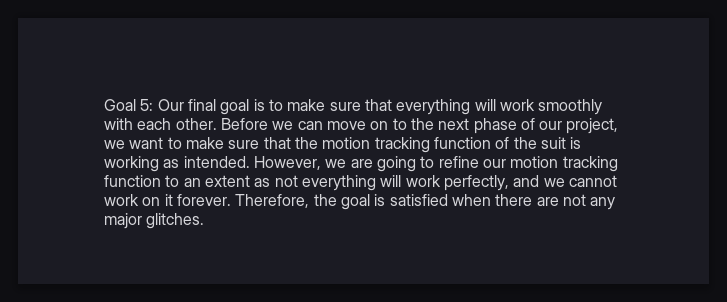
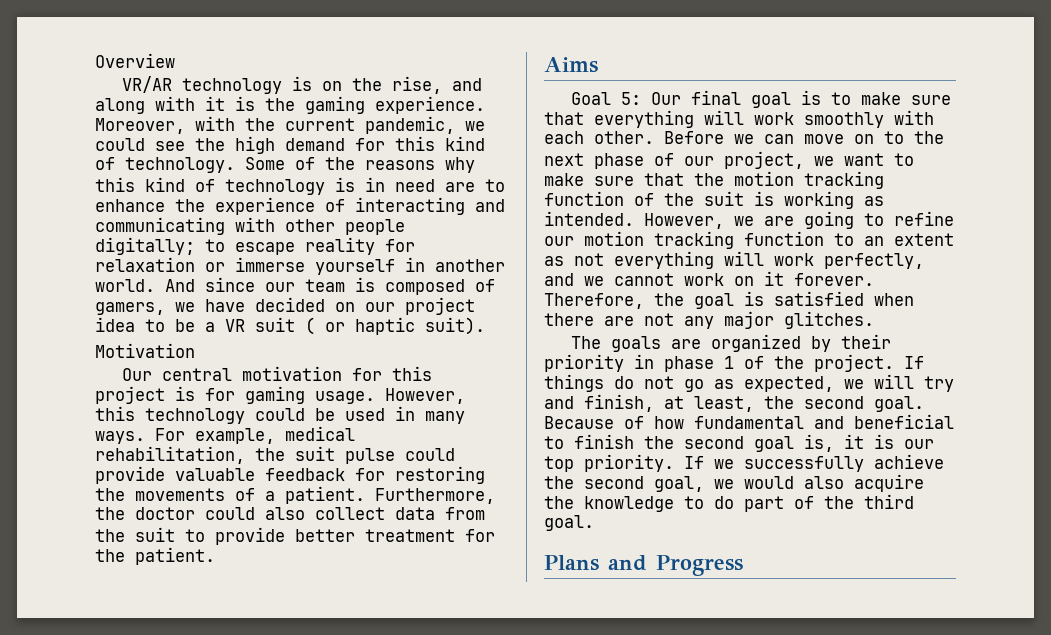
+ Overview
+ VR/AR technology is on the rise, and along with it is the gaming experience. Moreover, with the current pandemic, we could see the high demand for this kind of technology. Some of the reasons why this kind of technology is in need are to enhance the experience of interacting and communicating with other people digitally; to escape reality for relaxation or immerse yourself in another world. And since our team is composed of gamers, we have decided on our project idea to be a VR suit ( or haptic suit).
+ Motivation
+ Our central motivation for this project is for gaming usage. However, this technology could be used in many ways. For example, medical rehabilitation, the suit pulse could provide valuable feedback for restoring the movements of a patient. Furthermore, the doctor could also collect data from the suit to provide better treatment for the patient.
+ Aims
+ The goals are organized by their priority in phase 1 of the project. If things do not go as expected, we will try and finish, at least, the second goal. Because of how fundamental and beneficial to finish the second goal is, it is our top priority. If we successfully achieve the second goal, we would also acquire the knowledge to do part of the third goal.
+ Plans and Progress

